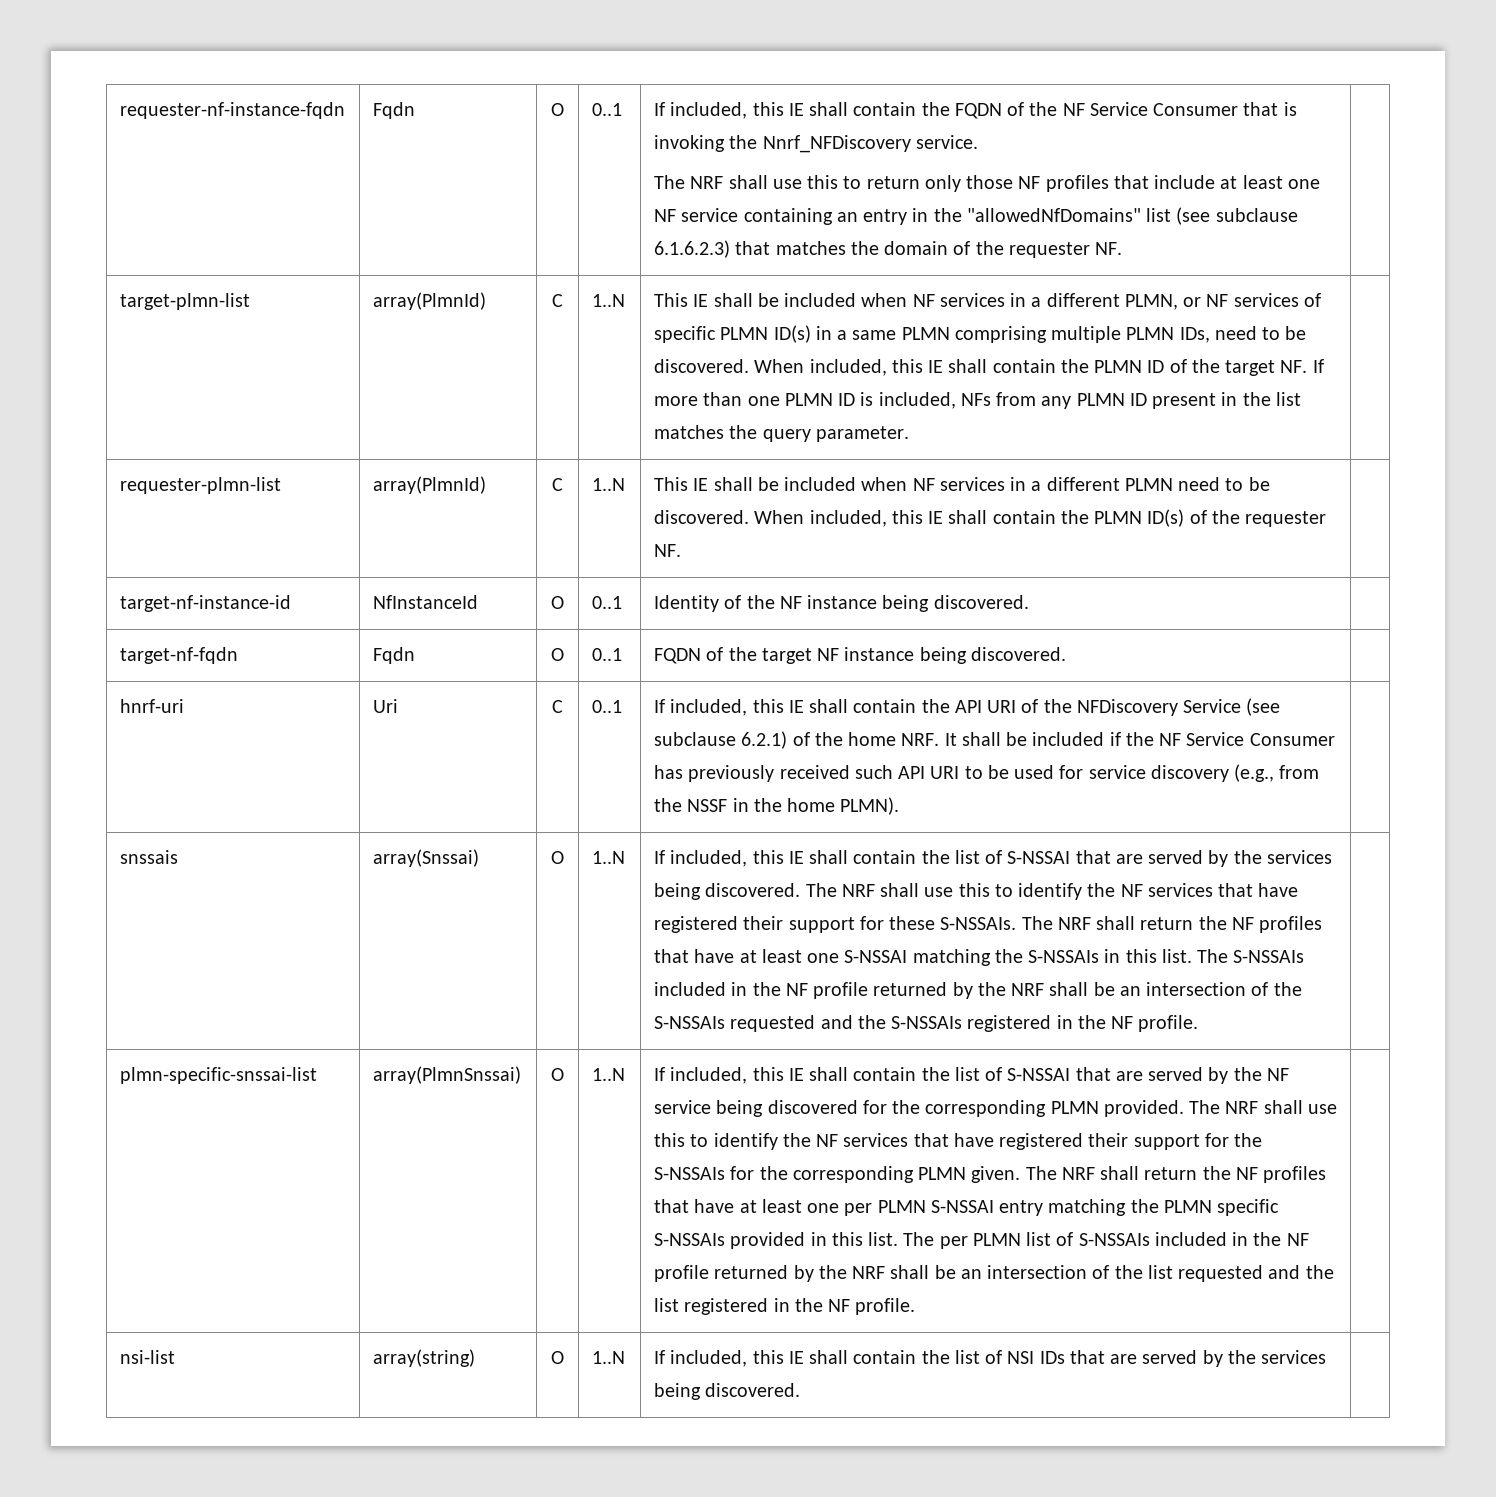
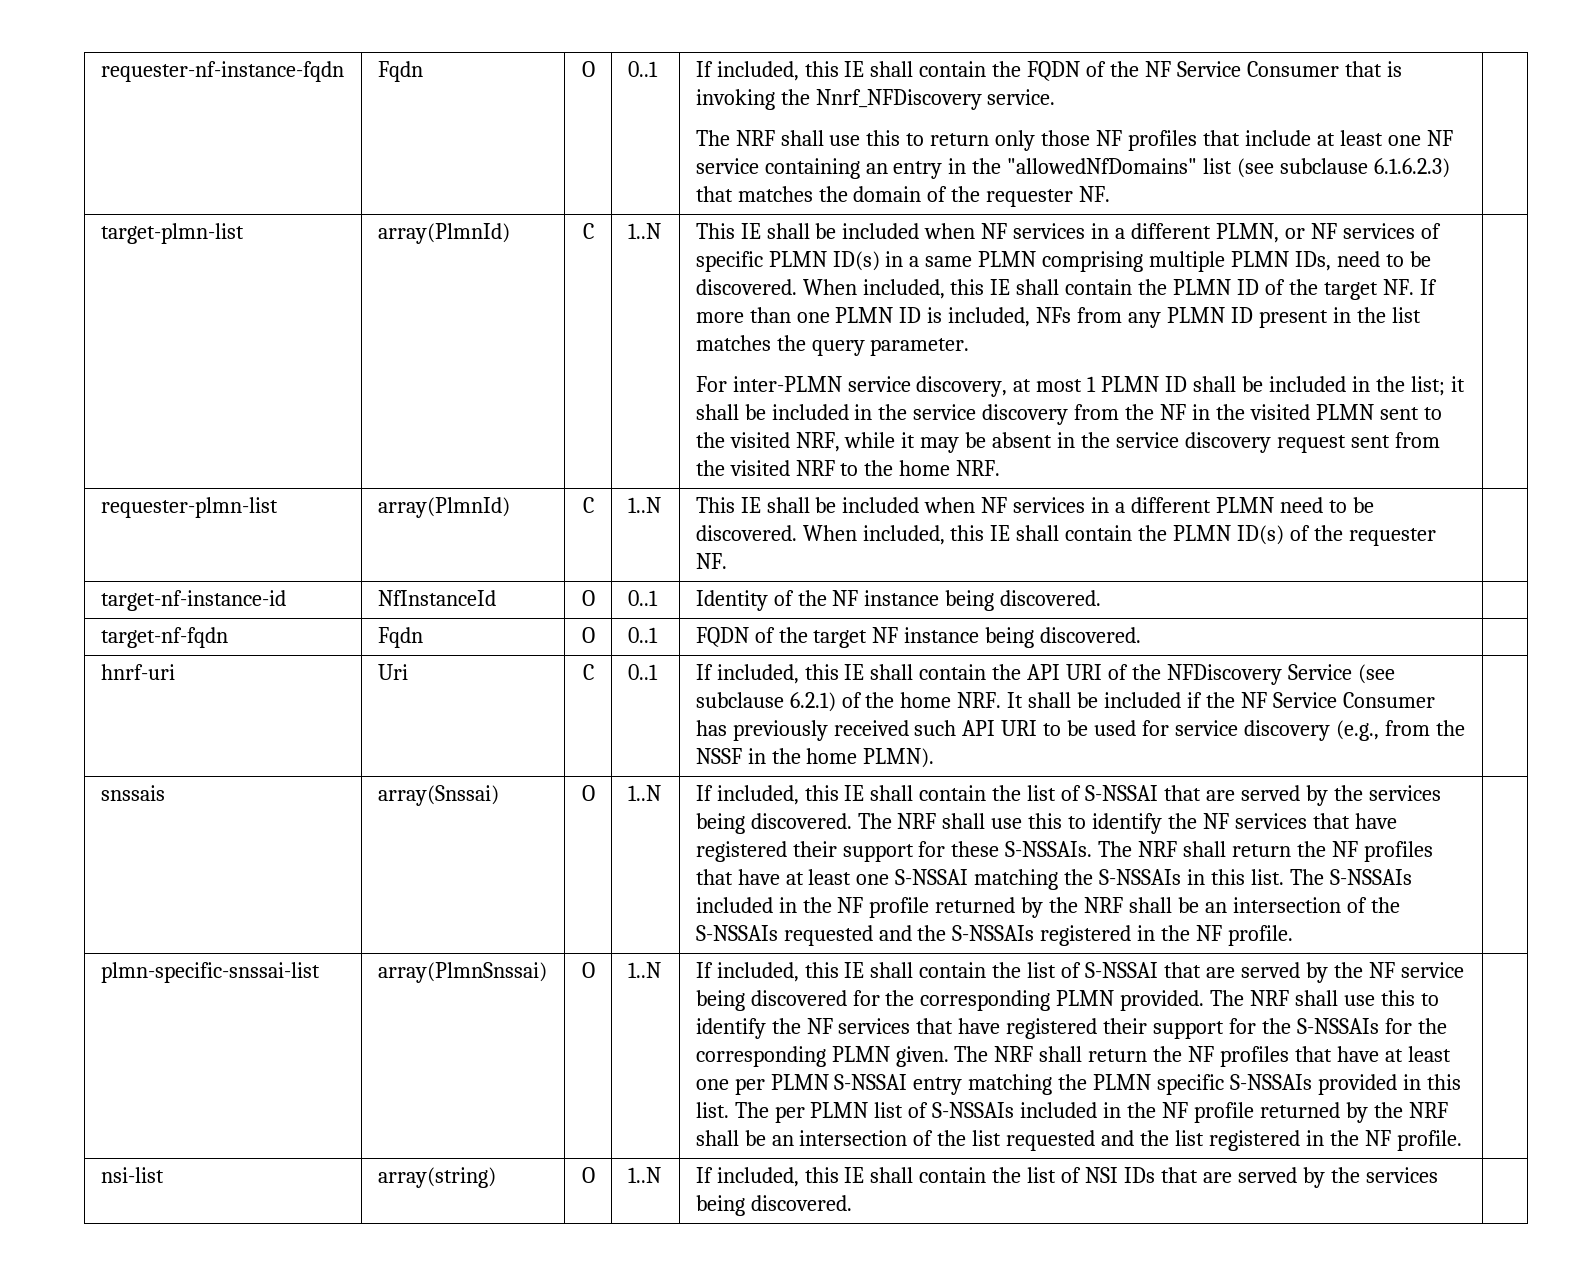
+ For inter-PLMN service discovery, at most 1 PLMN ID shall be included in the list; it shall be included in the service discovery from the NF in the visited PLMN sent to the visited NRF, while it may be absent in the service discovery request sent from the visited NRF to the home NRF.

